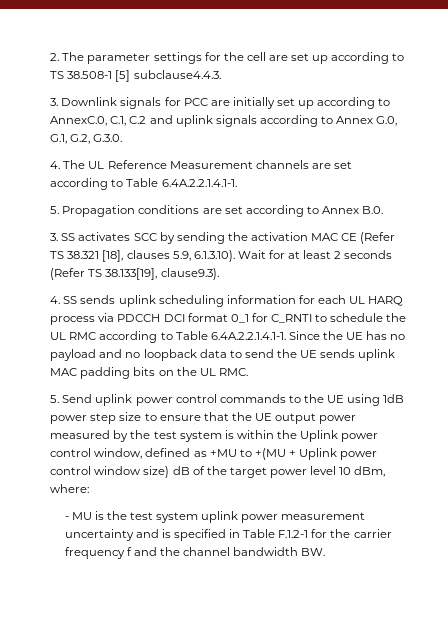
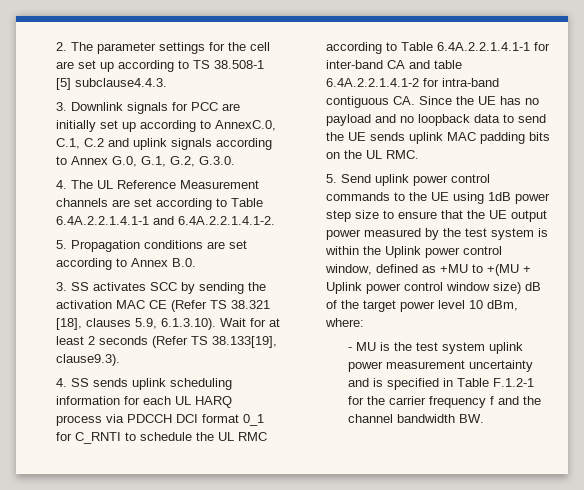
- 4. The UL Reference Measurement channels are set according to Table 6.4A.2.2.1.4.1-1.
+ 4. The UL Reference Measurement channels are set according to Table 6.4A.2.2.1.4.1-1 and 6.4A.2.2.1.4.1-2.
- 4. SS sends uplink scheduling information for each UL HARQ process via PDCCH DCI format 0_1 for C_RNTI to schedule the UL RMC according to Table 6.4A.2.2.1.4.1-1. Since the UE has no payload and no loopback data to send the UE sends uplink MAC padding bits on the UL RMC.
+ 4. SS sends uplink scheduling information for each UL HARQ process via PDCCH DCI format 0_1 for C_RNTI to schedule the UL RMC according to Table 6.4A.2.2.1.4.1-1 for inter-band CA and table 6.4A.2.2.1.4.1-2 for intra-band contiguous CA. Since the UE has no payload and no loopback data to send the UE sends uplink MAC padding bits on the UL RMC.

